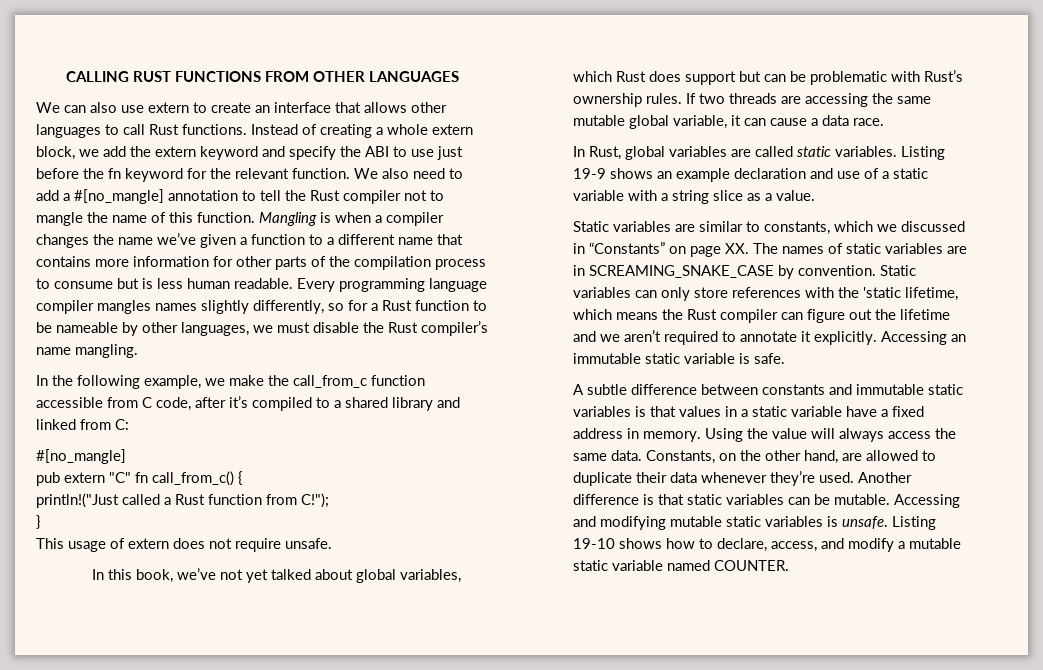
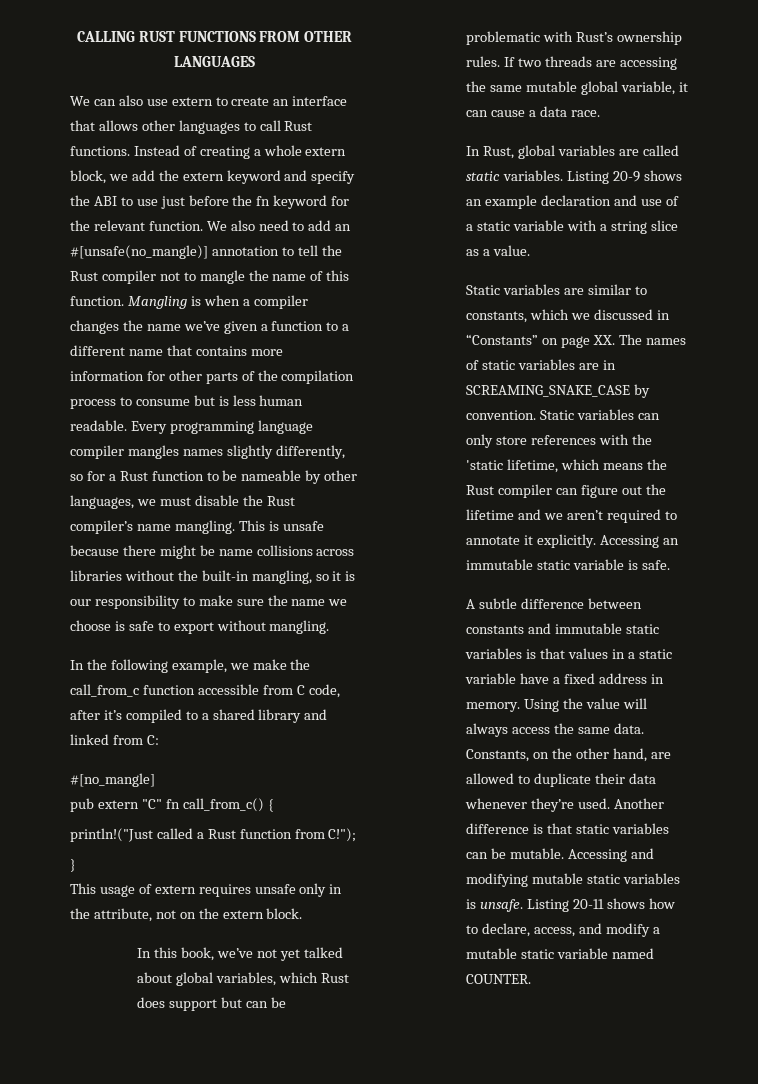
- We also need to add a #[no_mangle] annotation to tell the Rust compiler not to mangle the name of this function.
+ We also need to add an #[unsafe(no_mangle)] annotation to tell the Rust compiler not to mangle the name of this function.
+ This is unsafe because there might be name collisions across libraries without the built-in mangling, so it is our responsibility to make sure the name we choose is safe to export without mangling.
- This usage of extern does not require unsafe.
+ This usage of extern requires unsafe only in the attribute, not on the extern block.
- Listing 19-9 shows an example declaration and use of a static variable with a string slice as a value.
+ Listing 20-9 shows an example declaration and use of a static variable with a string slice as a value.
- Listing 19-10 shows how to declare, access, and modify a mutable static variable named COUNTER.
+ Listing 20-11 shows how to declare, access, and modify a mutable static variable named COUNTER.

